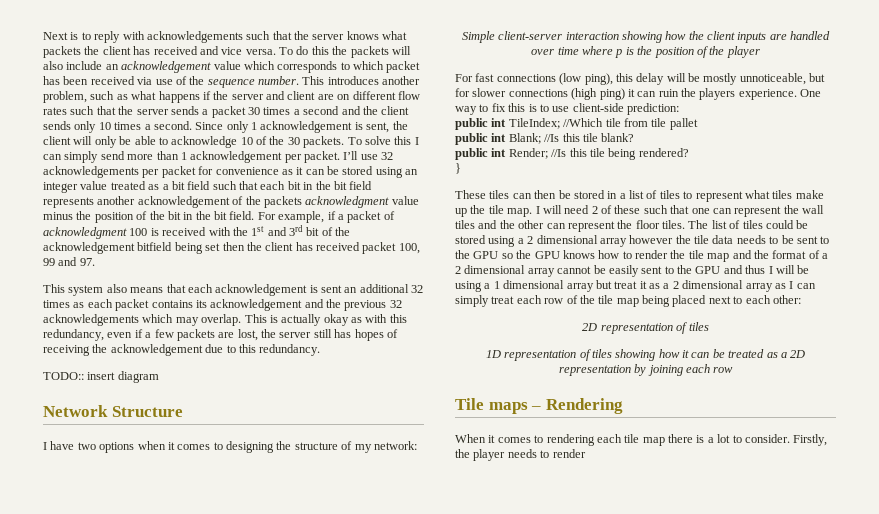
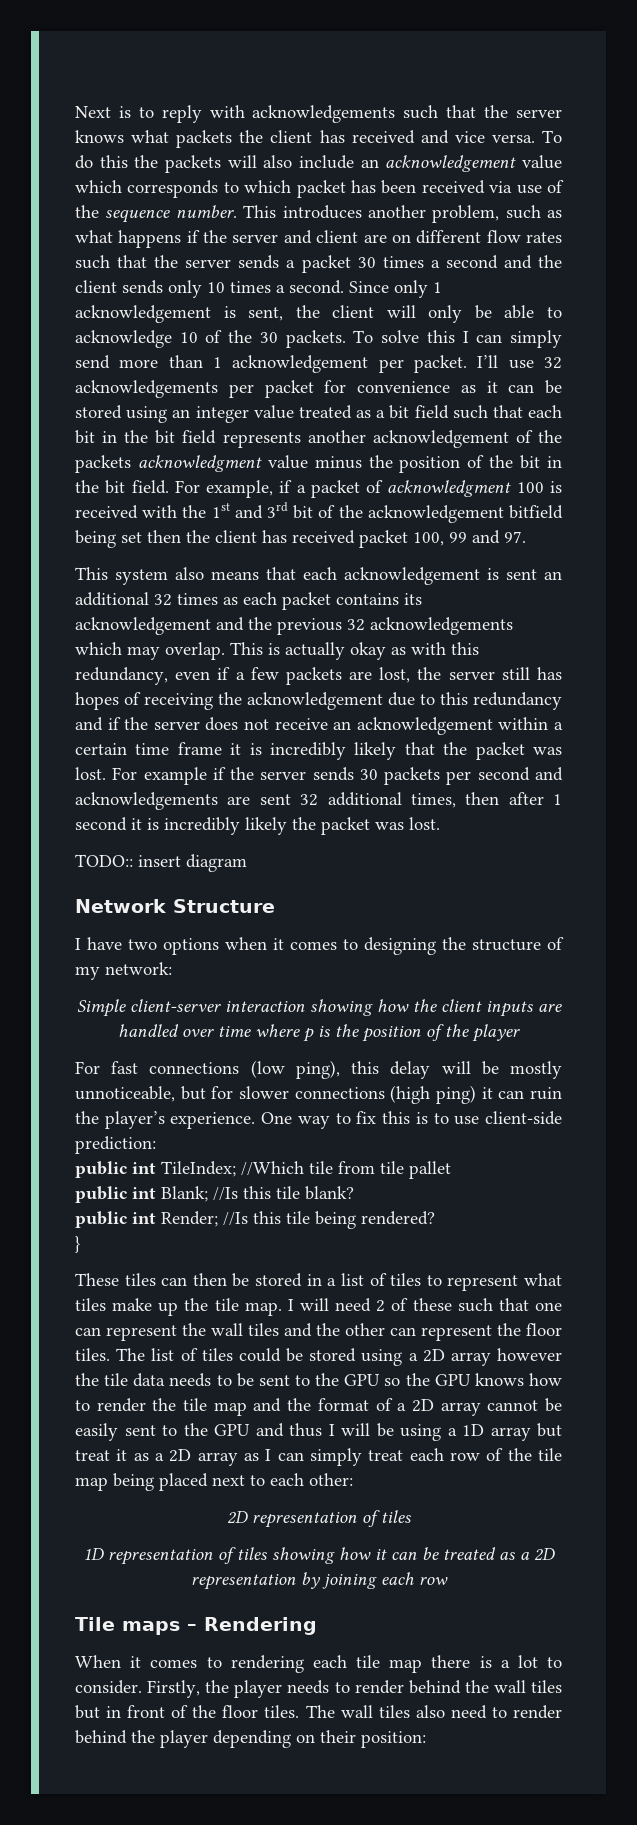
- This is actually okay as with this redundancy, even if a few packets are lost, the server still has hopes of receiving the acknowledgement due to this redundancy.
+ This is actually okay as with this redundancy, even if a few packets are lost, the server still has hopes of receiving the acknowledgement due to this redundancy and if the server does not receive an acknowledgement within a certain time frame it is incredibly likely that the packet was lost. For example if the server sends 30 packets per second and acknowledgements are sent 32 additional times, then after 1 second it is incredibly likely the packet was lost.
- For fast connections (low ping), this delay will be mostly unnoticeable, but for slower connections (high ping) it can ruin the players experience.
+ For fast connections (low ping), this delay will be mostly unnoticeable, but for slower connections (high ping) it can ruin the player’s experience.
- The list of tiles could be stored using a 2 dimensional array however the tile data needs to be sent to the GPU so the GPU knows how to render the tile map and the format of a 2 dimensional array cannot be easily sent to the GPU and thus I will be using a 1 dimensional array but treat it as a 2 dimensional array as I can simply treat each row of the tile map being placed next to each other:
+ The list of tiles could be stored using a 2D array however the tile data needs to be sent to the GPU so the GPU knows how to render the tile map and the format of a 2D array cannot be easily sent to the GPU and thus I will be using a 1D array but treat it as a 2D array as I can simply treat each row of the tile map being placed next to each other:
- Firstly, the player needs to render
+ Firstly, the player needs to render behind the wall tiles but in front of the floor tiles. The wall tiles also need to render behind the player depending on their position:

